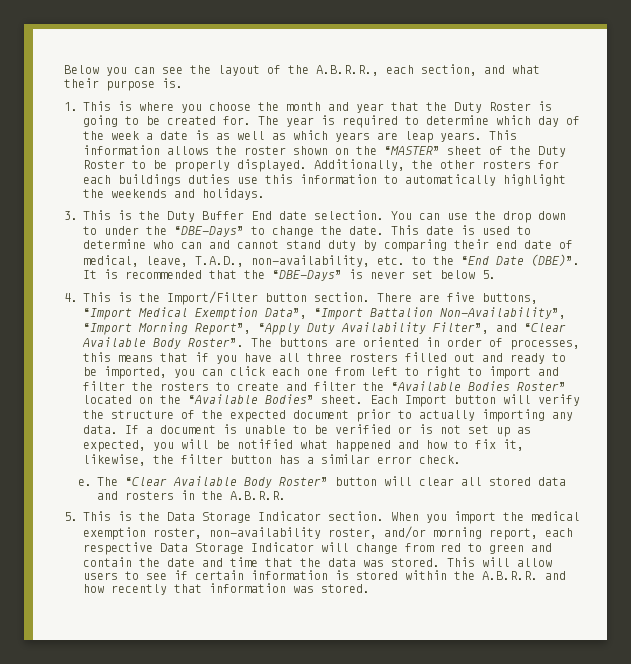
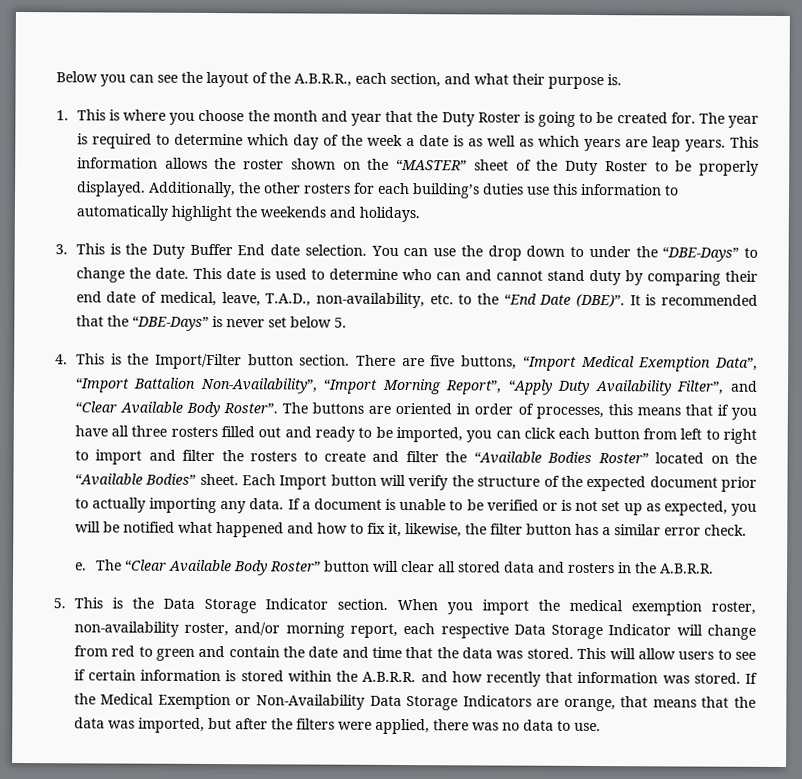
- Additionally, the other rosters for each buildings duties use this information to automatically highlight the weekends and holidays.
+ Additionally, the other rosters for each building’s duties use this information to automatically highlight the weekends and holidays.
- The buttons are oriented in order of processes, this means that if you have all three rosters filled out and ready to be imported, you can click each one from left to right to import and filter the rosters to create and filter the “Available Bodies Roster” located on the “Available Bodies” sheet.
+ The buttons are oriented in order of processes, this means that if you have all three rosters filled out and ready to be imported, you can click each button from left to right to import and filter the rosters to create and filter the “Available Bodies Roster” located on the “Available Bodies” sheet.
+ If the Medical Exemption or Non-Availability Data Storage Indicators are orange, that means that the data was imported, but after the filters were applied, there was no data to use.

